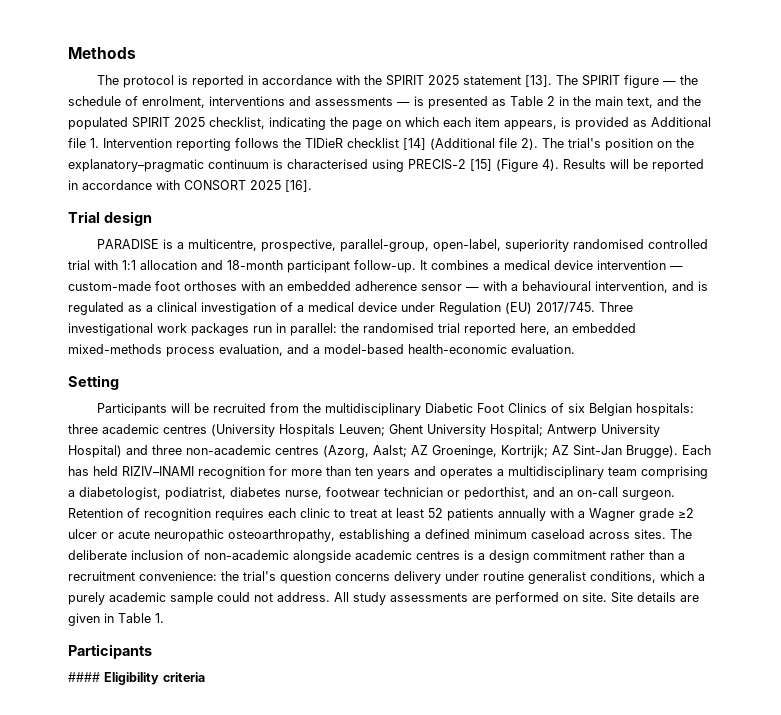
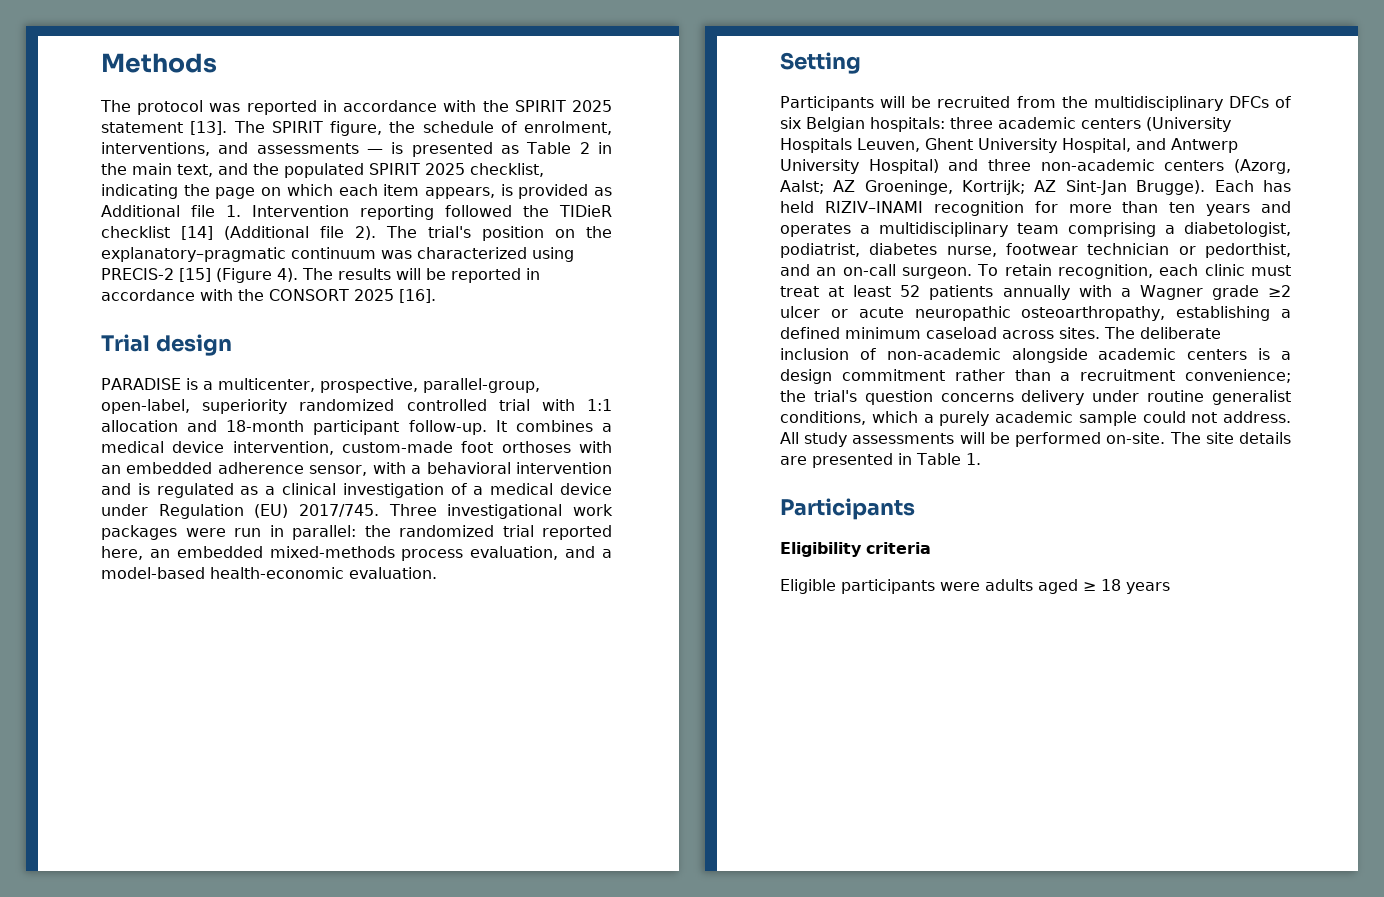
- The protocol is reported in accordance with the SPIRIT 2025 statement [13].
+ The protocol was reported in accordance with the SPIRIT 2025 statement [13].
- The SPIRIT figure — the schedule of enrolment, interventions and assessments — is presented as Table 2 in the main text, and the populated SPIRIT 2025 checklist, indicating the page on which each item appears, is provided as Additional file 1. Intervention reporting follows the TIDieR checklist [14] (Additional file 2).
+ The SPIRIT figure, the schedule of enrolment, interventions, and assessments — is presented as Table 2 in the main text, and the populated SPIRIT 2025 checklist, indicating the page on which each item appears, is provided as Additional file 1. Intervention reporting followed the TIDieR checklist [14] (Additional file 2).
- The trial's position on the explanatory–pragmatic continuum is characterised using PRECIS-2 [15] (Figure 4).
+ The trial's position on the explanatory–pragmatic continuum was characterized using PRECIS-2 [15] (Figure 4).
- Results will be reported in accordance with CONSORT 2025 [16].
+ The results will be reported in accordance with the CONSORT 2025 [16].
- PARADISE is a multicentre, prospective, parallel-group, open-label, superiority randomised controlled trial with 1:1 allocation and 18-month participant follow-up.
+ PARADISE is a multicenter, prospective, parallel-group, open-label, superiority randomized controlled trial with 1:1 allocation and 18-month participant follow-up.
- It combines a medical device intervention — custom-made foot orthoses with an embedded adherence sensor — with a behavioural intervention, and is regulated as a clinical investigation of a medical device under Regulation (EU) 2017/745.
+ It combines a medical device intervention, custom-made foot orthoses with an embedded adherence sensor, with a behavioral intervention and is regulated as a clinical investigation of a medical device under Regulation (EU) 2017/745.
- Three investigational work packages run in parallel: the randomised trial reported here, an embedded mixed-methods process evaluation, and a model-based health-economic evaluation.
+ Three investigational work packages were run in parallel: the randomized trial reported here, an embedded mixed-methods process evaluation, and a model-based health-economic evaluation.
- Participants will be recruited from the multidisciplinary Diabetic Foot Clinics of six Belgian hospitals: three academic centres (University Hospitals Leuven; Ghent University Hospital; Antwerp University Hospital) and three non-academic centres (Azorg, Aalst; AZ Groeninge, Kortrijk; AZ Sint-Jan Brugge).
+ Participants will be recruited from the multidisciplinary DFCs of six Belgian hospitals: three academic centers (University Hospitals Leuven, Ghent University Hospital, and Antwerp University Hospital) and three non-academic centers (Azorg, Aalst; AZ Groeninge, Kortrijk; AZ Sint-Jan Brugge).
- Retention of recognition requires each clinic to treat at least 52 patients annually with a Wagner grade ≥2 ulcer or acute neuropathic osteoarthropathy, establishing a defined minimum caseload across sites.
+ To retain recognition, each clinic must treat at least 52 patients annually with a Wagner grade ≥2 ulcer or acute neuropathic osteoarthropathy, establishing a defined minimum caseload across sites.
- The deliberate inclusion of non-academic alongside academic centres is a design commitment rather than a recruitment convenience: the trial's question concerns delivery under routine generalist conditions, which a purely academic sample could not address.
+ The deliberate inclusion of non-academic alongside academic centers is a design commitment rather than a recruitment convenience; the trial's question concerns delivery under routine generalist conditions, which a purely academic sample could not address.
- All study assessments are performed on site. Site details are given in Table 1.
+ All study assessments will be performed on-site. The site details are presented in Table 1.
- #### Eligibility criteria
+ Eligibility criteria
+ Eligible participants were adults aged ≥ 18 years

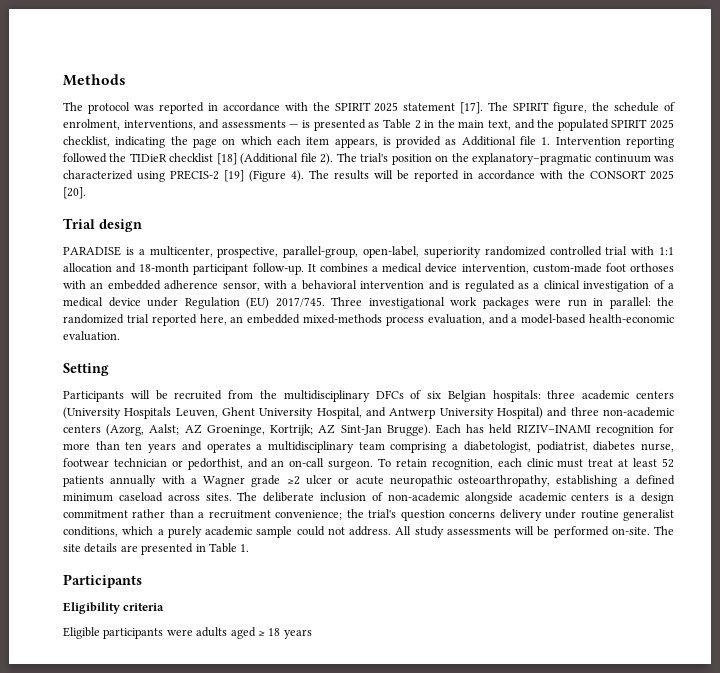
- The protocol was reported in accordance with the SPIRIT 2025 statement [13].
+ The protocol was reported in accordance with the SPIRIT 2025 statement [17].
- The SPIRIT figure, the schedule of enrolment, interventions, and assessments — is presented as Table 2 in the main text, and the populated SPIRIT 2025 checklist, indicating the page on which each item appears, is provided as Additional file 1. Intervention reporting followed the TIDieR checklist [14] (Additional file 2).
+ The SPIRIT figure, the schedule of enrolment, interventions, and assessments — is presented as Table 2 in the main text, and the populated SPIRIT 2025 checklist, indicating the page on which each item appears, is provided as Additional file 1. Intervention reporting followed the TIDieR checklist [18] (Additional file 2).
- The trial's position on the explanatory–pragmatic continuum was characterized using PRECIS-2 [15] (Figure 4).
+ The trial's position on the explanatory–pragmatic continuum was characterized using PRECIS-2 [19] (Figure 4).
- The results will be reported in accordance with the CONSORT 2025 [16].
+ The results will be reported in accordance with the CONSORT 2025 [20].

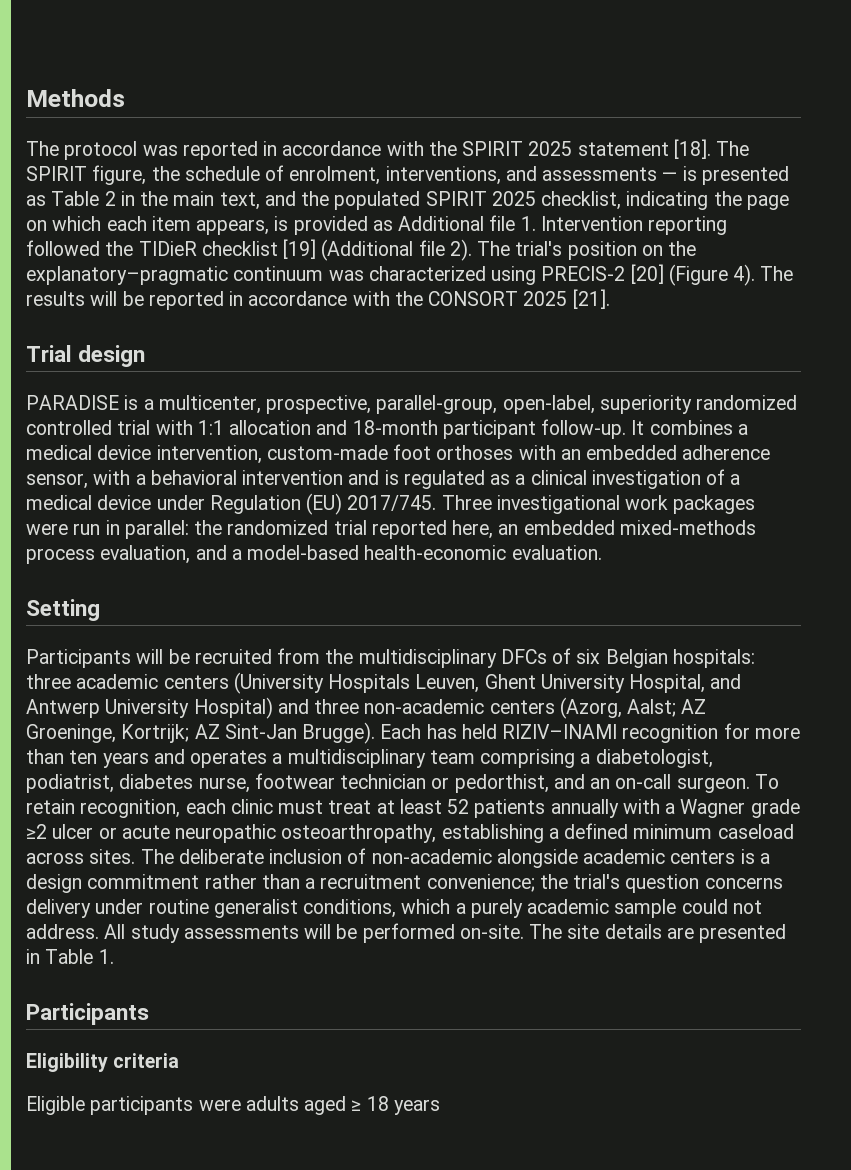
- The protocol was reported in accordance with the SPIRIT 2025 statement [17].
+ The protocol was reported in accordance with the SPIRIT 2025 statement [18].
- The SPIRIT figure, the schedule of enrolment, interventions, and assessments — is presented as Table 2 in the main text, and the populated SPIRIT 2025 checklist, indicating the page on which each item appears, is provided as Additional file 1. Intervention reporting followed the TIDieR checklist [18] (Additional file 2).
+ The SPIRIT figure, the schedule of enrolment, interventions, and assessments — is presented as Table 2 in the main text, and the populated SPIRIT 2025 checklist, indicating the page on which each item appears, is provided as Additional file 1. Intervention reporting followed the TIDieR checklist [19] (Additional file 2).
- The trial's position on the explanatory–pragmatic continuum was characterized using PRECIS-2 [19] (Figure 4).
+ The trial's position on the explanatory–pragmatic continuum was characterized using PRECIS-2 [20] (Figure 4).
- The results will be reported in accordance with the CONSORT 2025 [20].
+ The results will be reported in accordance with the CONSORT 2025 [21].

